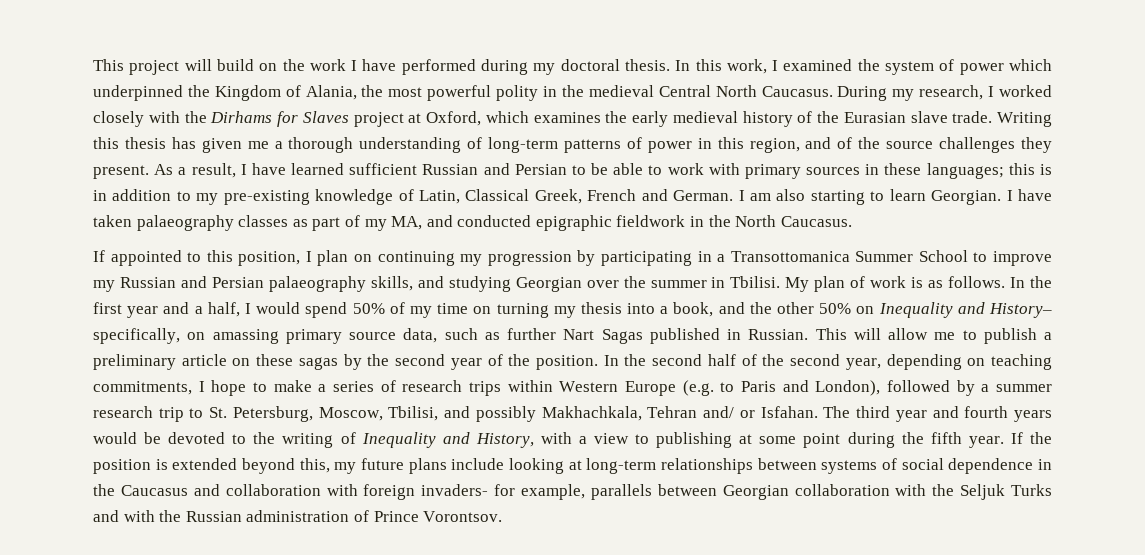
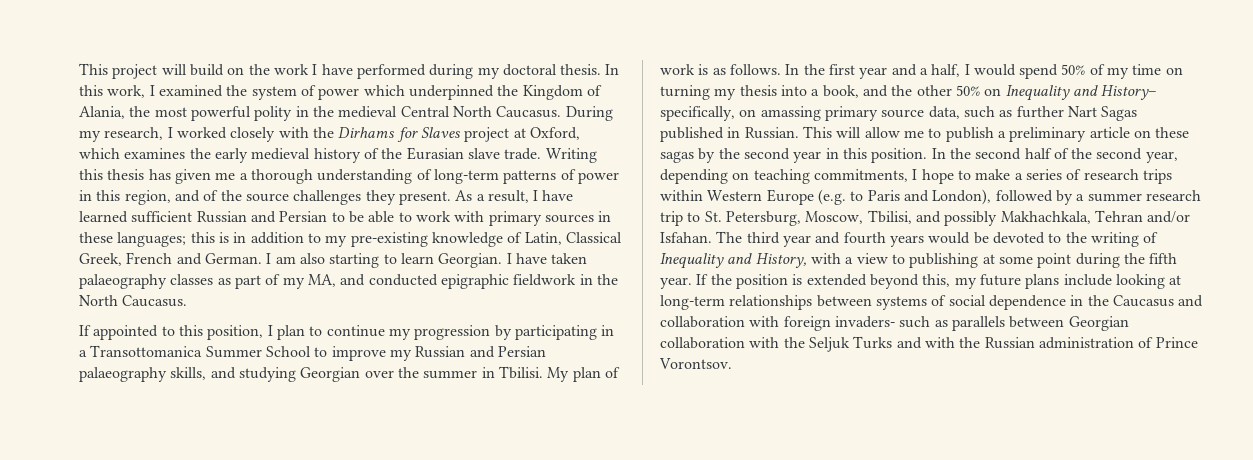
- If appointed to this position, I plan on continuing my progression by participating in a Transottomanica Summer School to improve my Russian and Persian palaeography skills, and studying Georgian over the summer in Tbilisi.
+ If appointed to this position, I plan to continue my progression by participating in a Transottomanica Summer School to improve my Russian and Persian palaeography skills, and studying Georgian over the summer in Tbilisi.
- This will allow me to publish a preliminary article on these sagas by the second year of the position.
+ This will allow me to publish a preliminary article on these sagas by the second year in this position.
- In the second half of the second year, depending on teaching commitments, I hope to make a series of research trips within Western Europe (e.g. to Paris and London), followed by a summer research trip to St. Petersburg, Moscow, Tbilisi, and possibly Makhachkala, Tehran and/ or Isfahan.
+ In the second half of the second year, depending on teaching commitments, I hope to make a series of research trips within Western Europe (e.g. to Paris and London), followed by a summer research trip to St. Petersburg, Moscow, Tbilisi, and possibly Makhachkala, Tehran and/or Isfahan.
- If the position is extended beyond this, my future plans include looking at long-term relationships between systems of social dependence in the Caucasus and collaboration with foreign invaders- for example, parallels between Georgian collaboration with the Seljuk Turks and with the Russian administration of Prince Vorontsov.
+ If the position is extended beyond this, my future plans include looking at long-term relationships between systems of social dependence in the Caucasus and collaboration with foreign invaders- such as parallels between Georgian collaboration with the Seljuk Turks and with the Russian administration of Prince Vorontsov.

